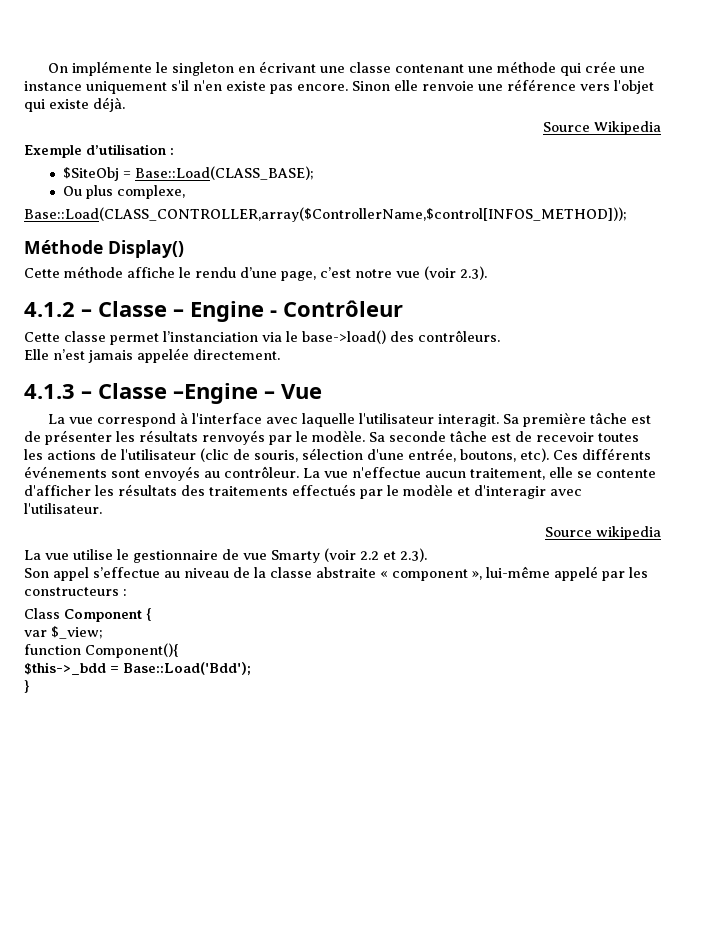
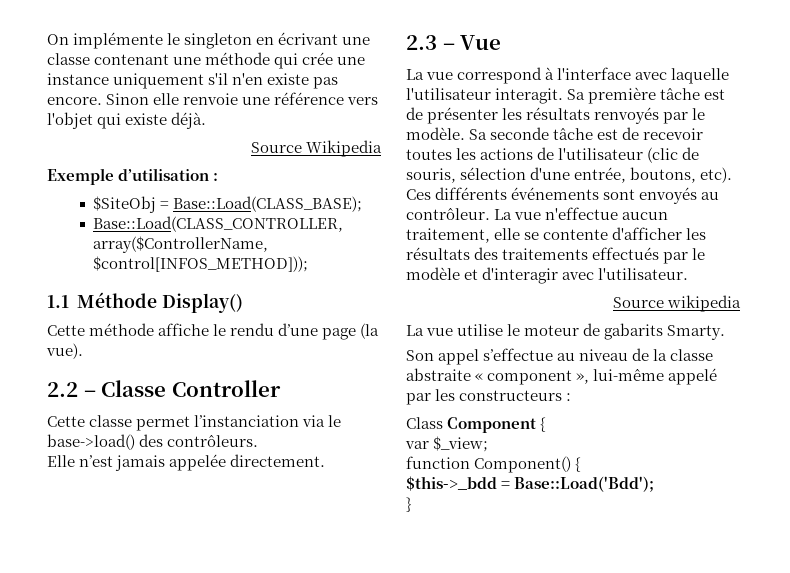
- Ou plus complexe,
- Base::Load(CLASS_CONTROLLER,array($ControllerName,$control[INFOS_METHOD]));
- Méthode Display()
+ Base::Load(CLASS_CONTROLLER, array($ControllerName, $control[INFOS_METHOD]));
+ 1.1 Méthode Display()
- Cette méthode affiche le rendu d’une page, c’est notre vue (voir 2.3).
- 4.1.2 – Classe – Engine - Contrôleur
+ Cette méthode affiche le rendu d’une page (la vue).
+ 2.2 – Classe Controller
- 4.1.3 – Classe –Engine – Vue
+ 2.3 – Vue
- La vue utilise le gestionnaire de vue Smarty (voir 2.2 et 2.3).
+ La vue utilise le moteur de gabarits Smarty.
- function Component(){
+ function Component() {

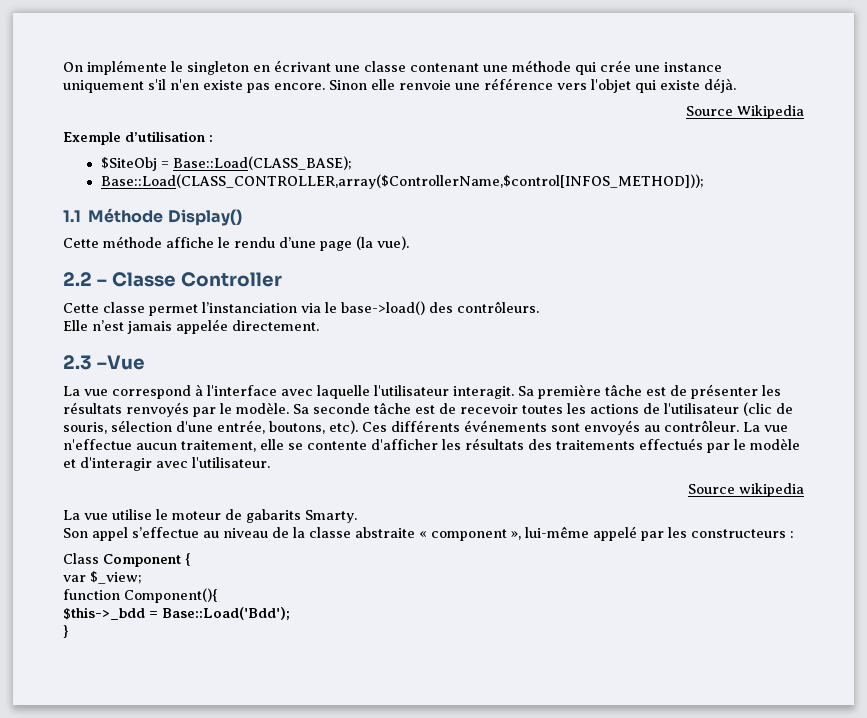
- Base::Load(CLASS_CONTROLLER, array($ControllerName, $control[INFOS_METHOD]));
+ Base::Load(CLASS_CONTROLLER,array($ControllerName,$control[INFOS_METHOD]));
- 2.3 – Vue
+ 2.3 –Vue
- function Component() {
+ function Component(){

